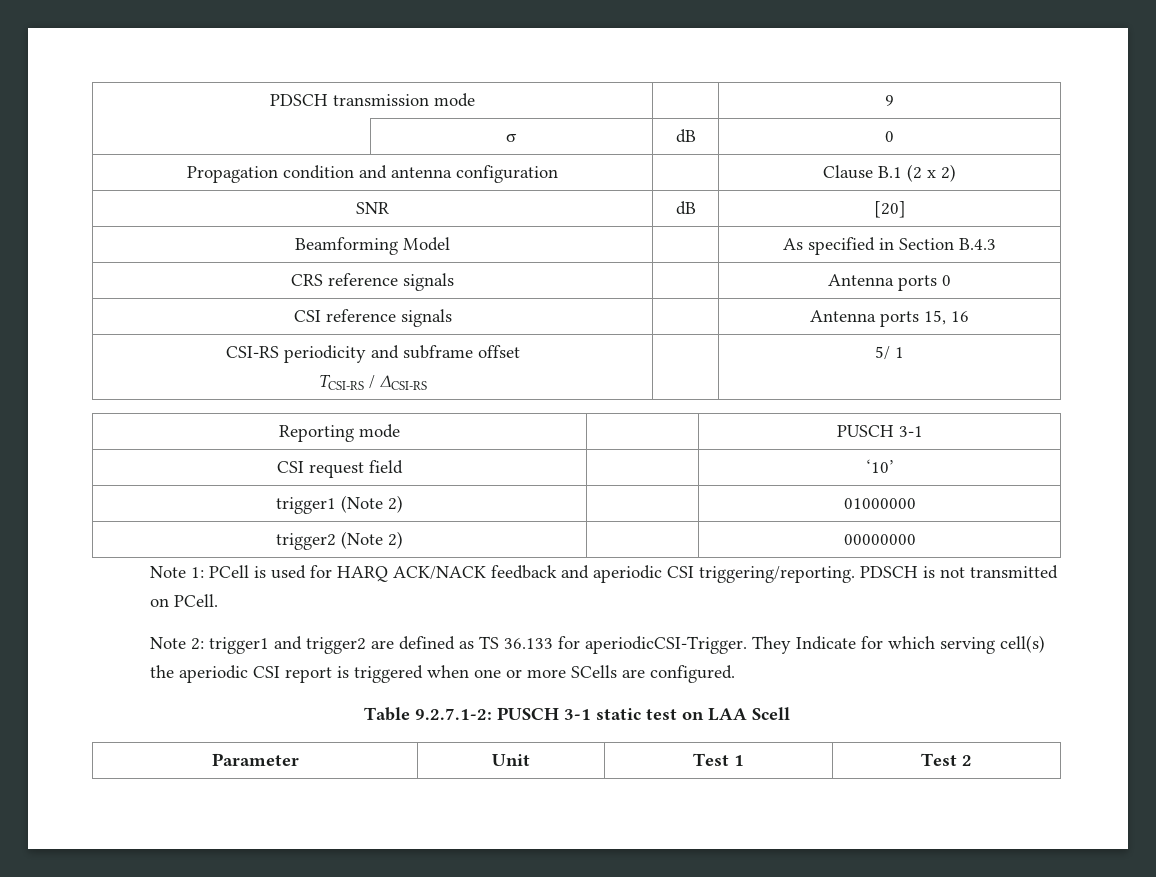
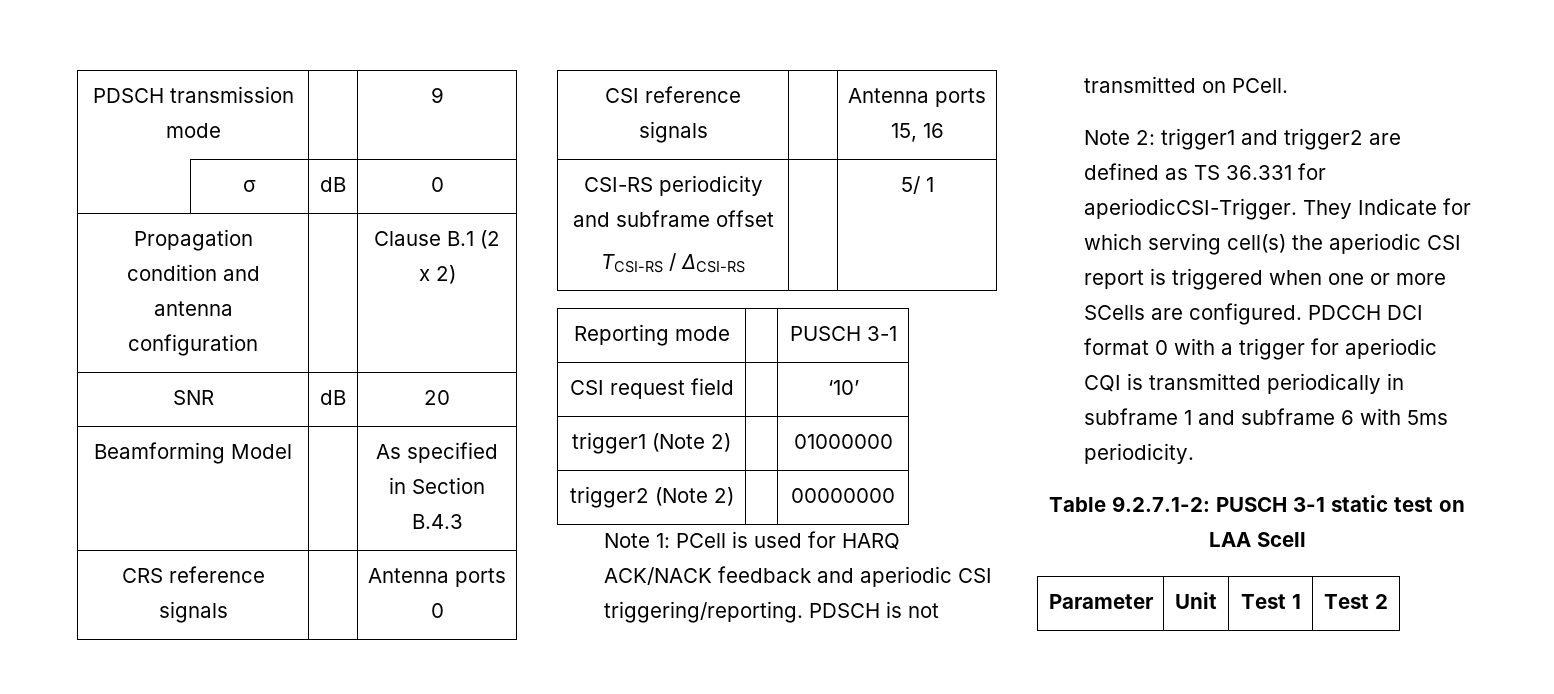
- SNR | dB | [20]
+ SNR | dB | 20
- Note 2: trigger1 and trigger2 are defined as TS 36.133 for aperiodicCSI-Trigger.
+ Note 2: trigger1 and trigger2 are defined as TS 36.331 for aperiodicCSI-Trigger.
+ PDCCH DCI format 0 with a trigger for aperiodic CQI is transmitted periodically in subframe 1 and subframe 6 with 5ms periodicity.

